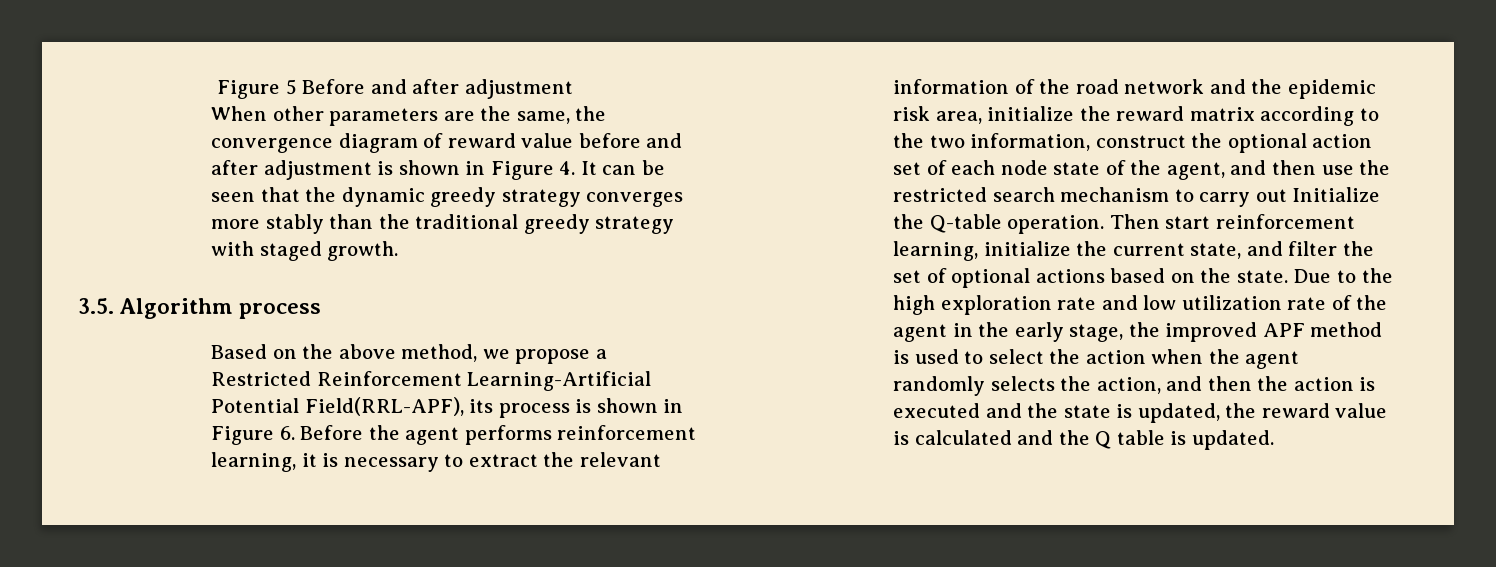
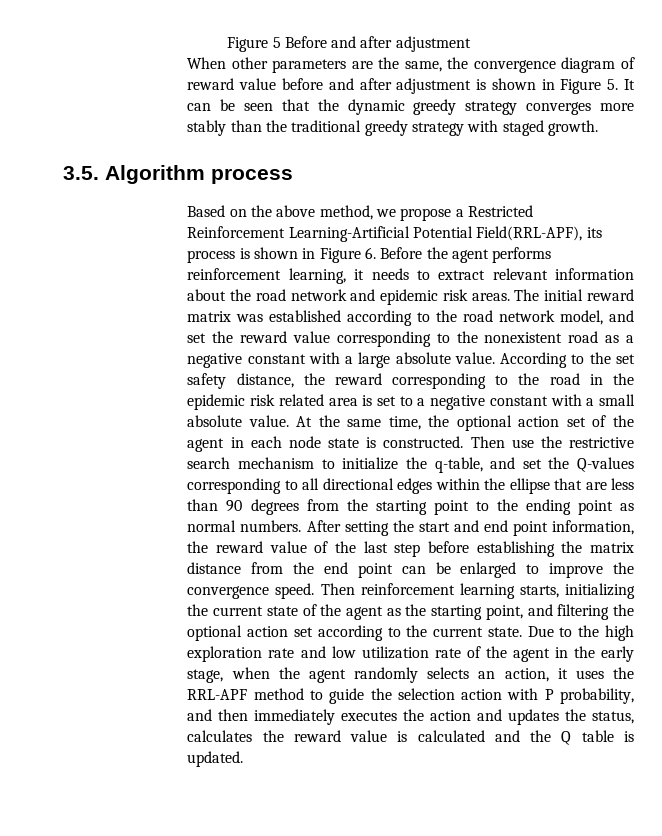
- When other parameters are the same, the convergence diagram of reward value before and after adjustment is shown in Figure 4. It can be seen that the dynamic greedy strategy converges more stably than the traditional greedy strategy with staged growth.
+ When other parameters are the same, the convergence diagram of reward value before and after adjustment is shown in Figure 5. It can be seen that the dynamic greedy strategy converges more stably than the traditional greedy strategy with staged growth.
- Based on the above method, we propose a Restricted Reinforcement Learning-Artificial Potential Field(RRL-APF), its process is shown in Figure 6. Before the agent performs reinforcement learning, it is necessary to extract the relevant information of the road network and the epidemic risk area, initialize the reward matrix according to the two information, construct the optional action set of each node state of the agent, and then use the restricted search mechanism to carry out Initialize the Q-table operation. Then start reinforcement learning, initialize the current state, and filter the set of optional actions based on the state.
+ Based on the above method, we propose a Restricted Reinforcement Learning-Artificial Potential Field(RRL-APF), its process is shown in Figure 6. Before the agent performs reinforcement learning, it needs to extract relevant information about the road network and epidemic risk areas. The initial reward matrix was established according to the road network model, and set the reward value corresponding to the nonexistent road as a negative constant with a large absolute value. According to the set safety distance, the reward corresponding to the road in the epidemic risk related area is set to a negative constant with a small absolute value. At the same time, the optional action set of the agent in each node state is constructed. Then use the restrictive search mechanism to initialize the q-table, and set the Q-values corresponding to all directional edges within the ellipse that are less than 90 degrees from the starting point to the ending point as normal numbers. After setting the start and end point information, the reward value of the last step before establishing the matrix distance from the end point can be enlarged to improve the convergence speed. Then reinforcement learning starts, initializing the current state of the agent as the starting point, and filtering the optional action set according to the current state.
- Due to the high exploration rate and low utilization rate of the agent in the early stage, the improved APF method is used to select the action when the agent randomly selects the action, and then the action is executed and the state is updated, the reward value is calculated and the Q table is updated.
+ Due to the high exploration rate and low utilization rate of the agent in the early stage, when the agent randomly selects an action, it uses the RRL-APF method to guide the selection action with P probability, and then immediately executes the action and updates the status, calculates the reward value is calculated and the Q table is updated.

